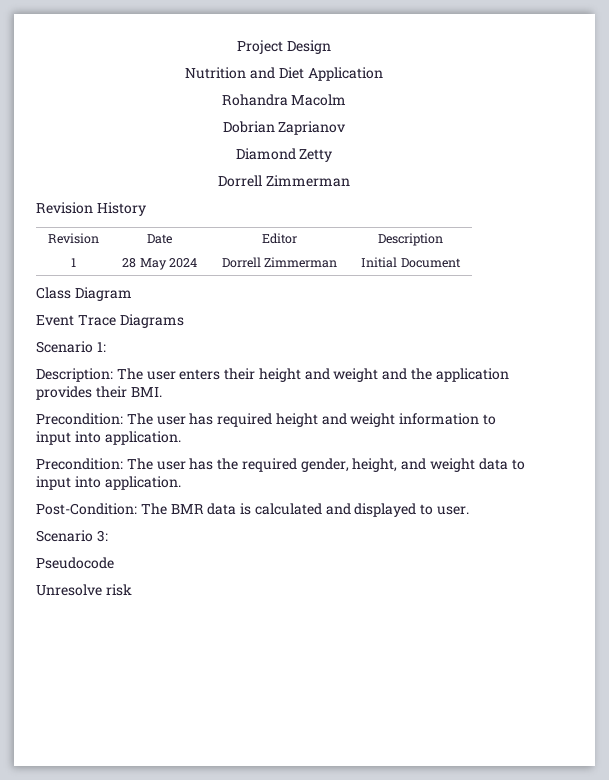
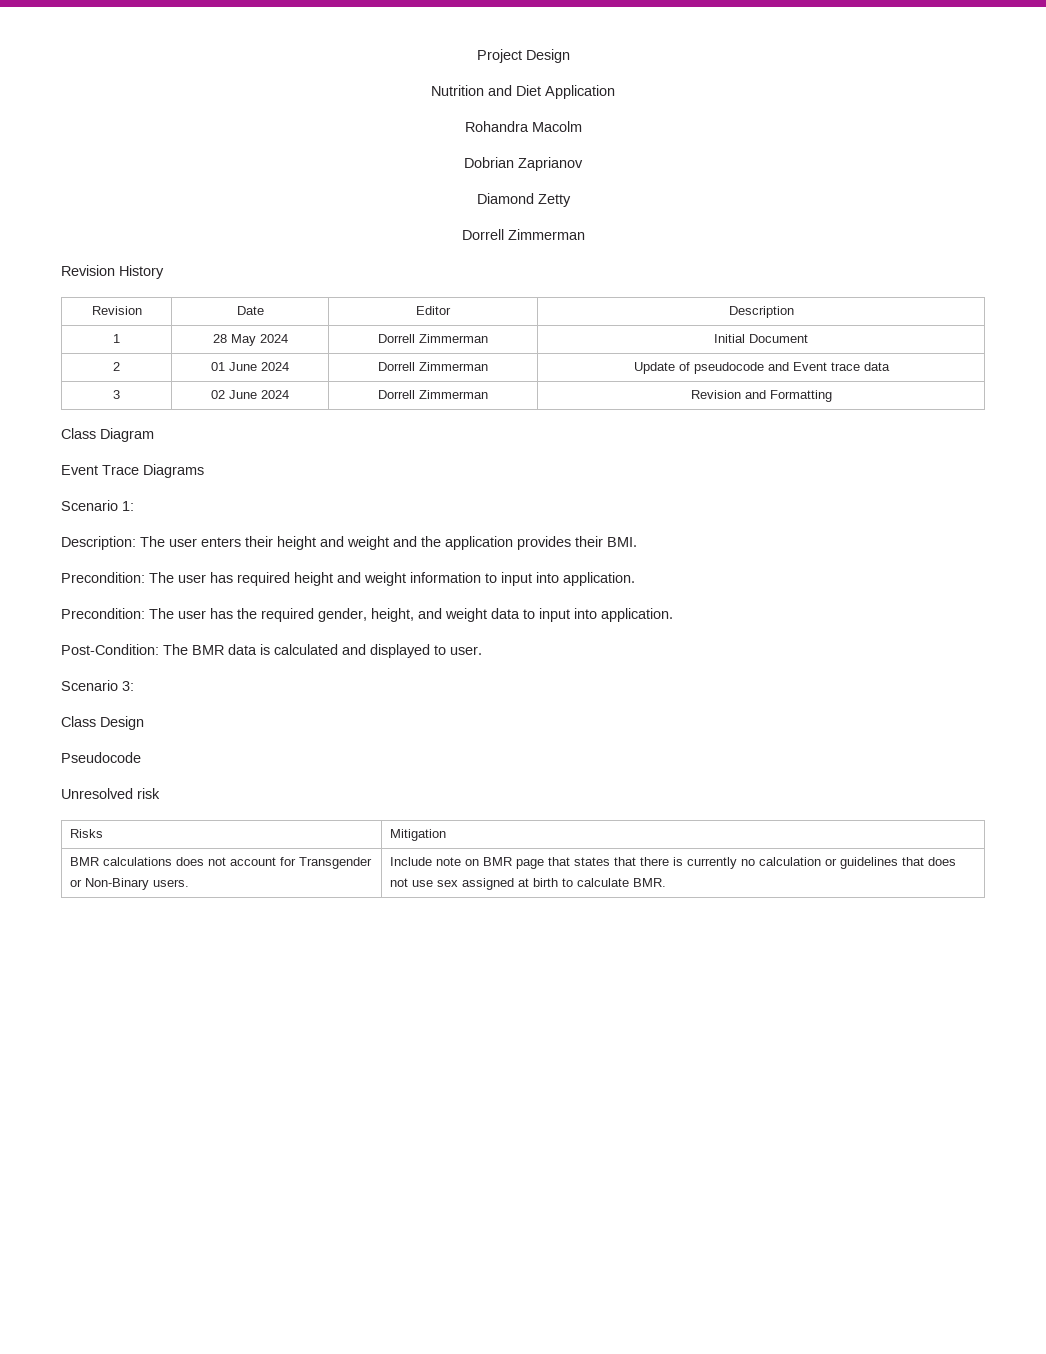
+ 2 | 01 June 2024 | Dorrell Zimmerman | Update of pseudocode and Event trace data
+ 3 | 02 June 2024 | Dorrell Zimmerman | Revision and Formatting
+ Class Design
- Unresolve risk
+ Unresolved risk
+ Risks | Mitigation
+ BMR calculations does not account for Transgender or Non-Binary users. | Include note on BMR page that states that there is currently no calculation or guidelines that does not use sex assigned at birth to calculate BMR.

